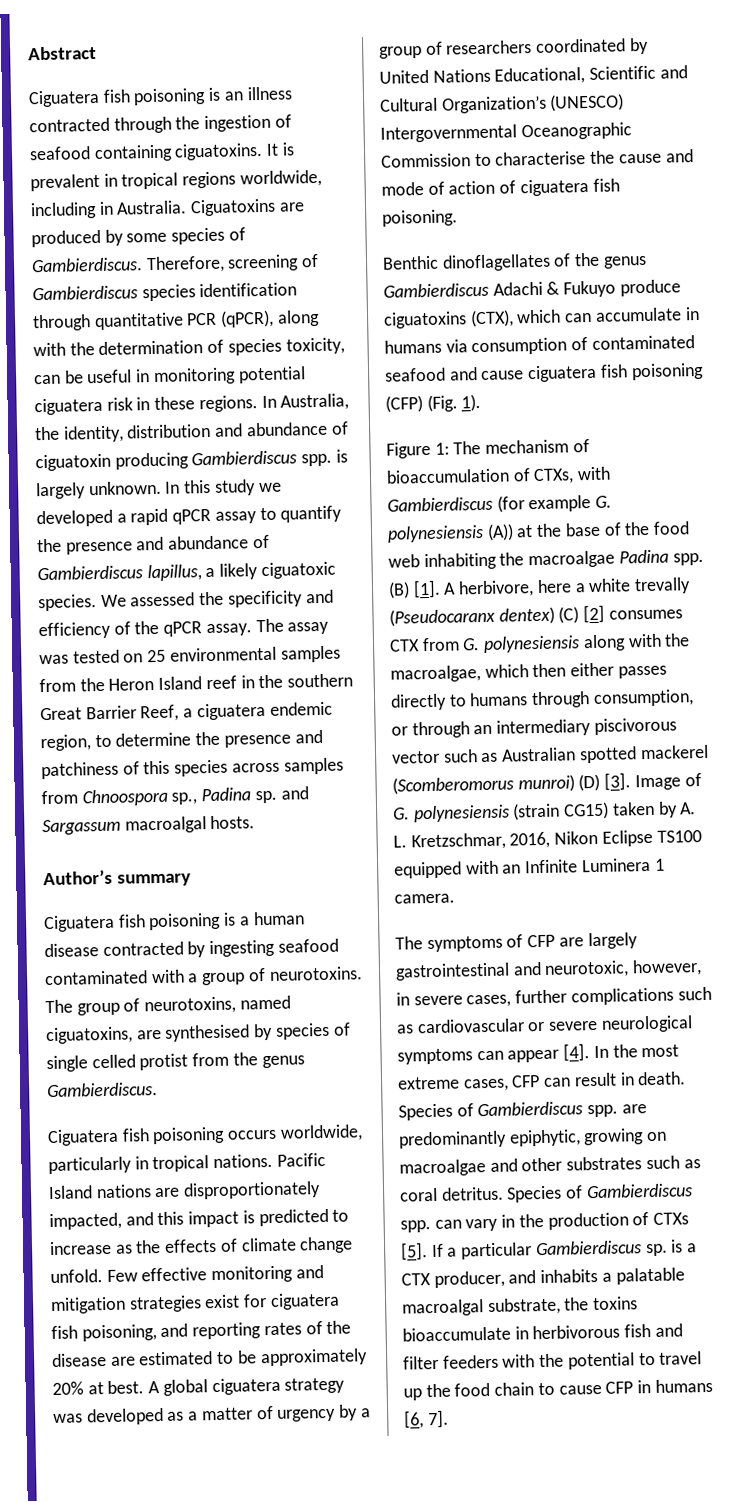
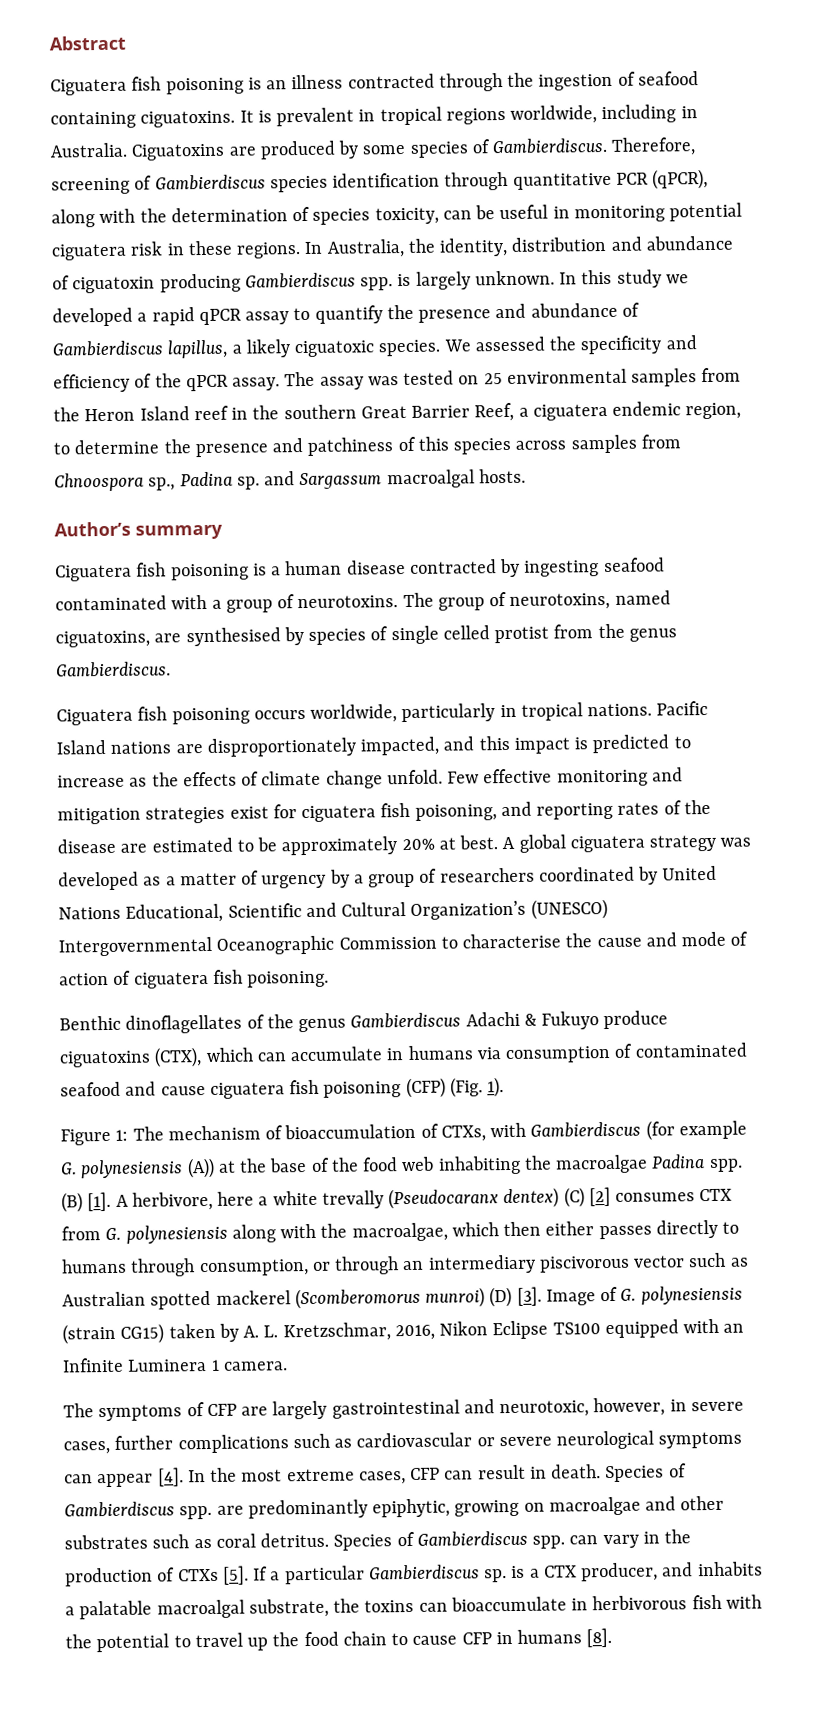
- If a particular Gambierdiscus sp. is a CTX producer, and inhabits a palatable macroalgal substrate, the toxins bioaccumulate in herbivorous fish and filter feeders with the potential to travel up the food chain to cause CFP in humans [6, 7].
+ If a particular Gambierdiscus sp. is a CTX producer, and inhabits a palatable macroalgal substrate, the toxins can bioaccumulate in herbivorous fish with the potential to travel up the food chain to cause CFP in humans [8].

